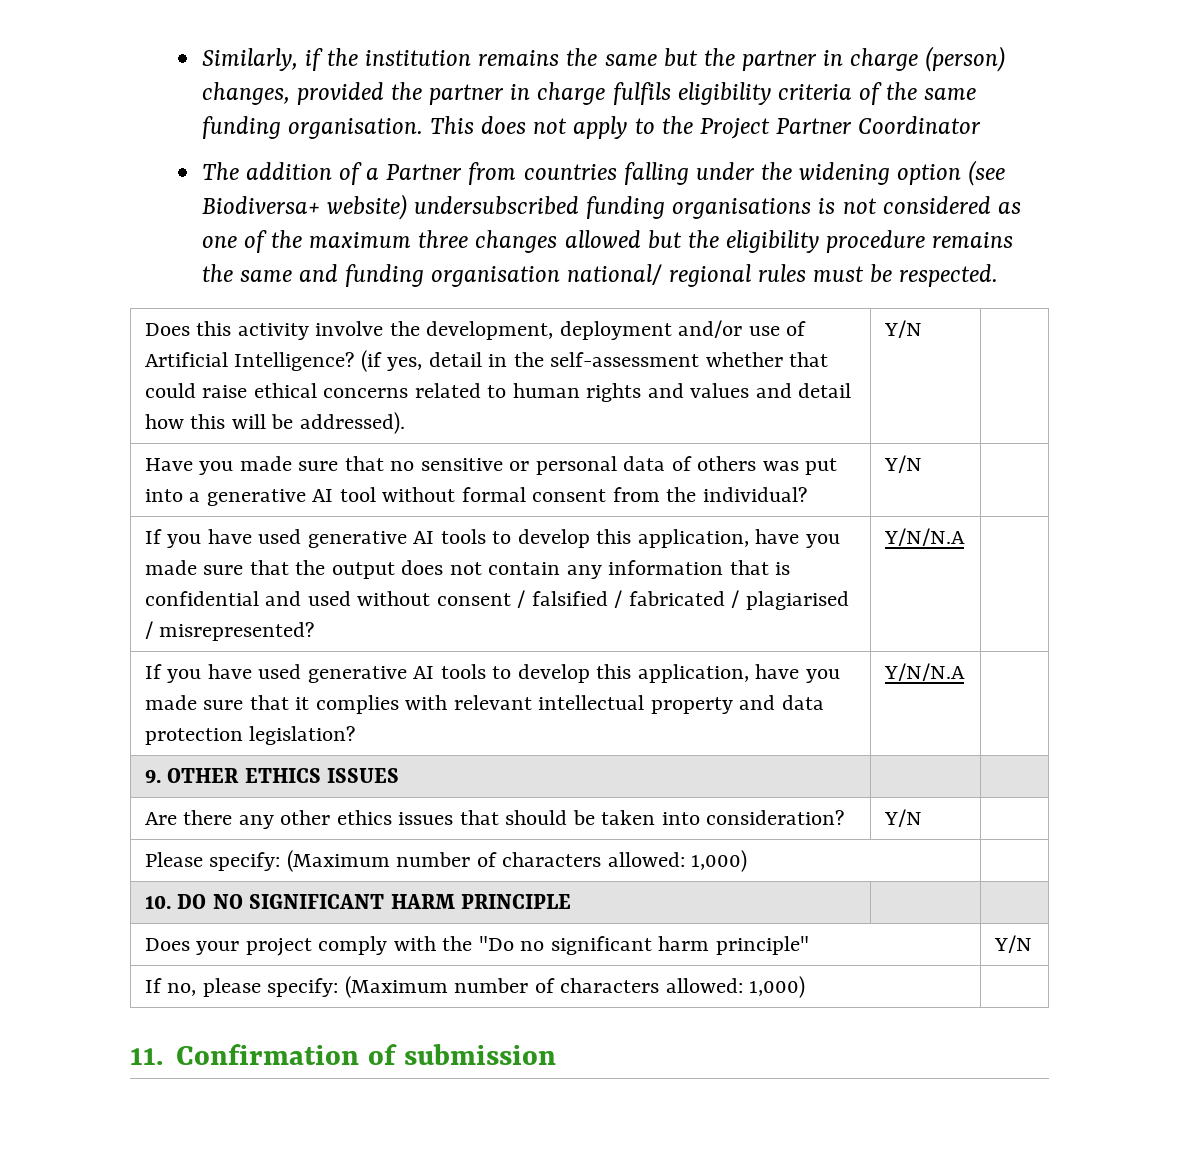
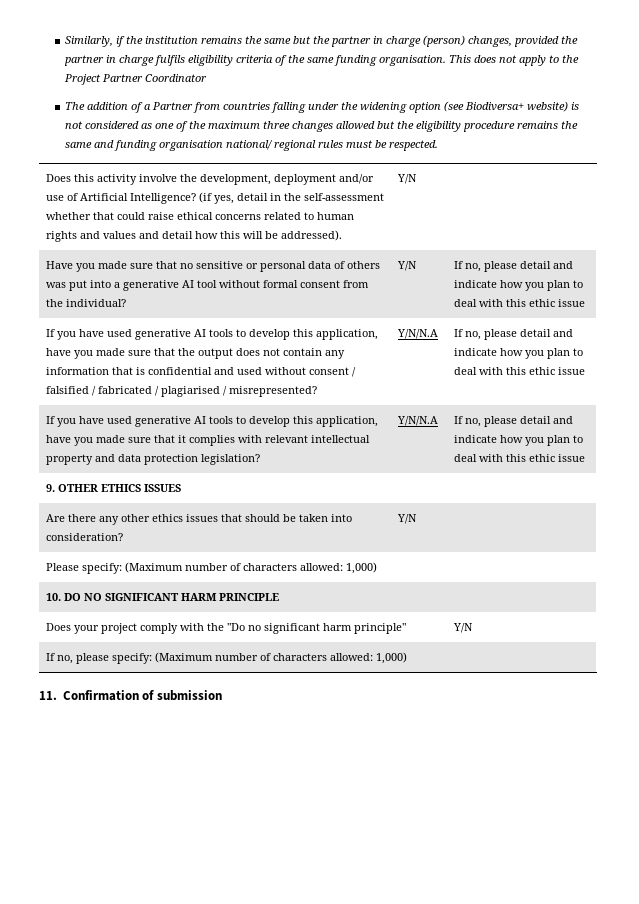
- The addition of a Partner from countries falling under the widening option (see Biodiversa+ website) undersubscribed funding organisations is not considered as one of the maximum three changes allowed but the eligibility procedure remains the same and funding organisation national/ regional rules must be respected.
+ The addition of a Partner from countries falling under the widening option (see Biodiversa+ website) is not considered as one of the maximum three changes allowed but the eligibility procedure remains the same and funding organisation national/ regional rules must be respected.
- Have you made sure that no sensitive or personal data of others was put into a generative AI tool without formal consent from the individual? | Y/N
+ Have you made sure that no sensitive or personal data of others was put into a generative AI tool without formal consent from the individual? | Y/N | If no, please detail and indicate how you plan to deal with this ethic issue
- If you have used generative AI tools to develop this application, have you made sure that the output does not contain any information that is confidential and used without consent / falsified / fabricated / plagiarised / misrepresented? | Y/N/N.A
+ If you have used generative AI tools to develop this application, have you made sure that the output does not contain any information that is confidential and used without consent / falsified / fabricated / plagiarised / misrepresented? | Y/N/N.A | If no, please detail and indicate how you plan to deal with this ethic issue
- If you have used generative AI tools to develop this application, have you made sure that it complies with relevant intellectual property and data protection legislation? | Y/N/N.A
+ If you have used generative AI tools to develop this application, have you made sure that it complies with relevant intellectual property and data protection legislation? | Y/N/N.A | If no, please detail and indicate how you plan to deal with this ethic issue

